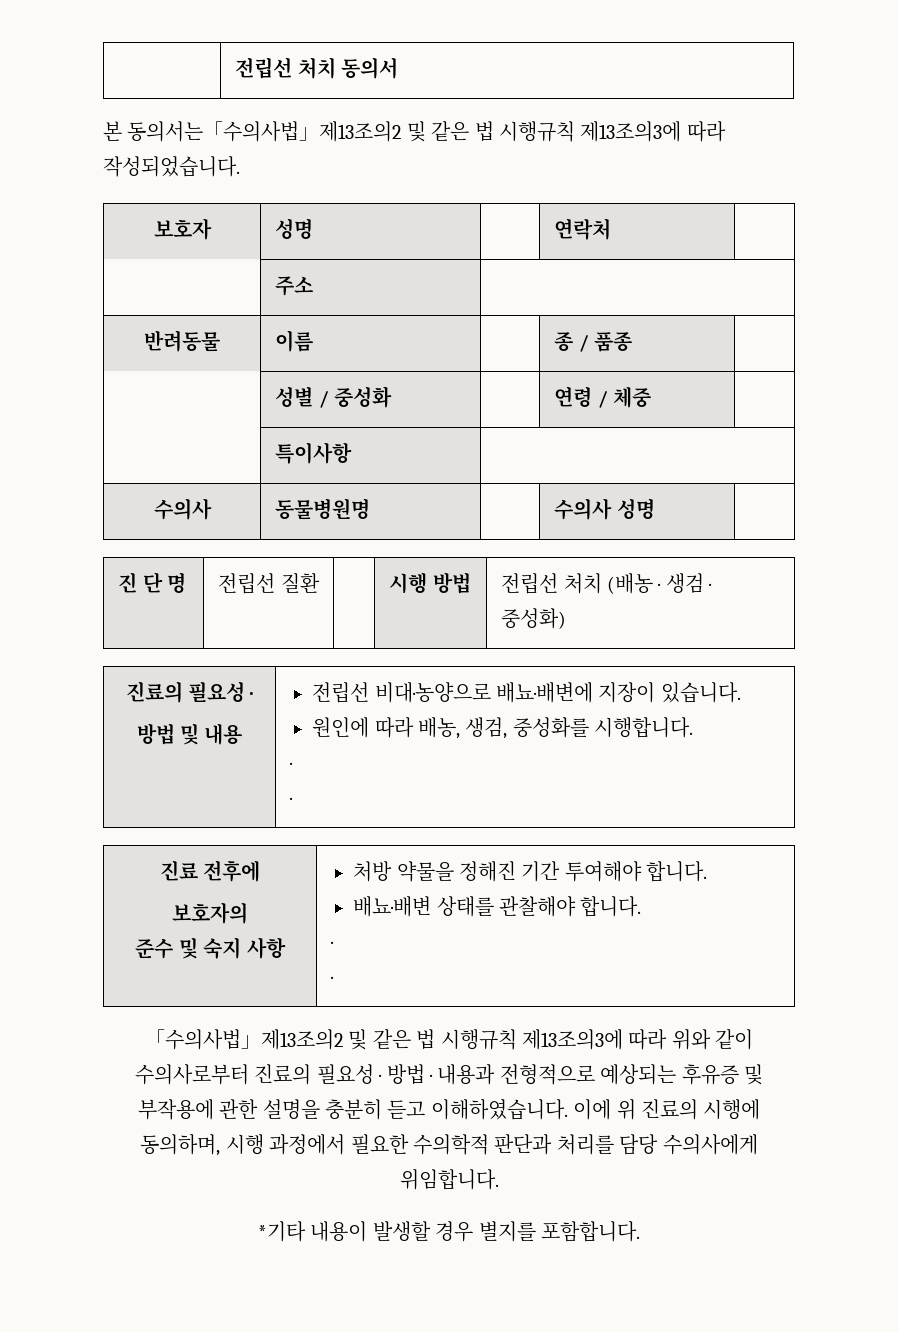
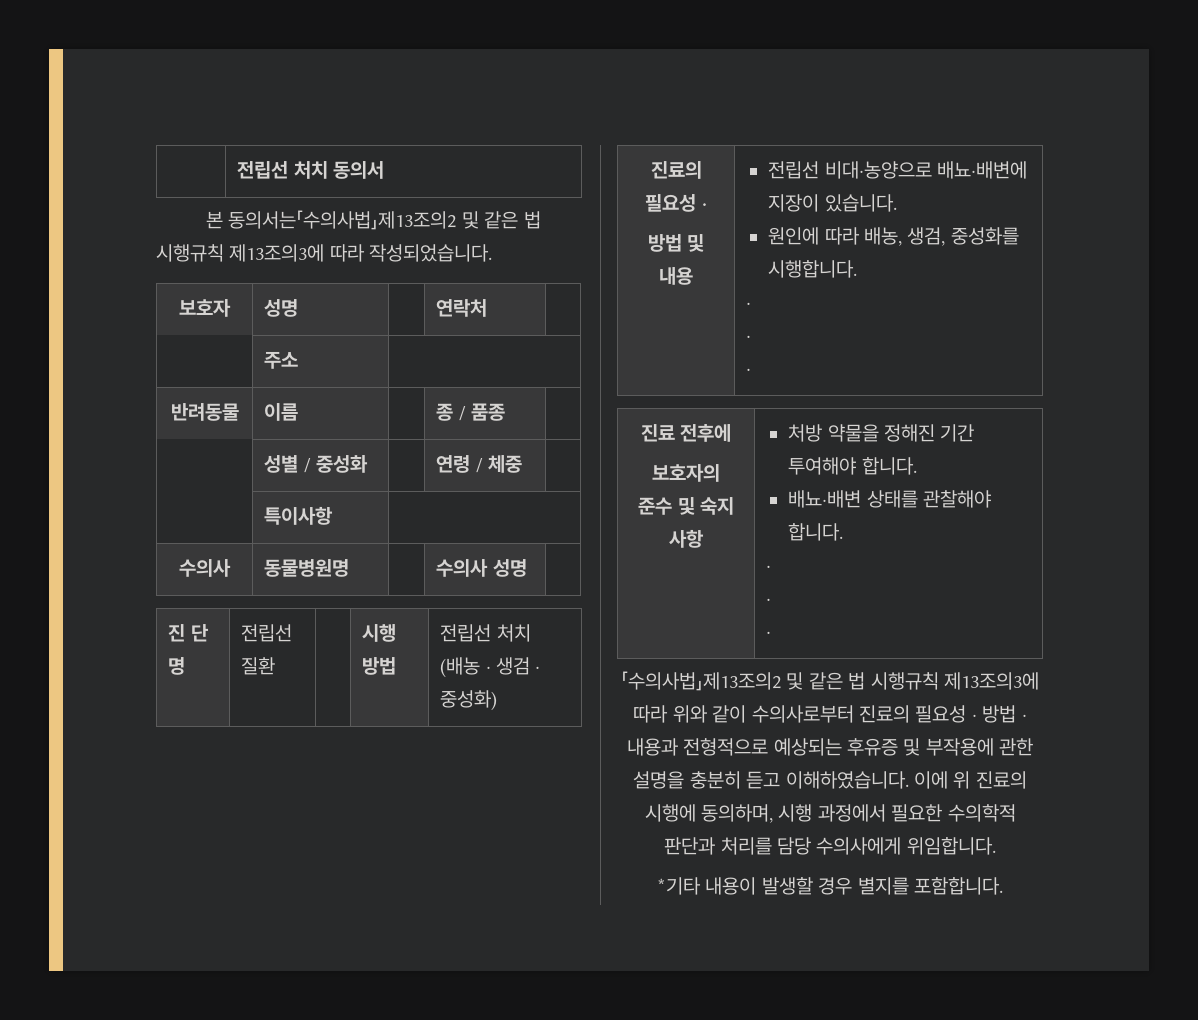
  진 단 명 | 전립선 질환 | | 시행 방법 | 전립선 처치 (배농 · 생검 · 중성화)
  진료의 필요성 ·
  방법 및 내용 | 전립선 비대·농양으로 배뇨·배변에 지장이 있습니다.
  원인에 따라 배농, 생검, 중성화를 시행합니다.
+ ·
  진료 전후에
  보호자의
  준수 및 숙지 사항 | 처방 약물을 정해진 기간 투여해야 합니다.
  배뇨·배변 상태를 관찰해야 합니다.
+ ·

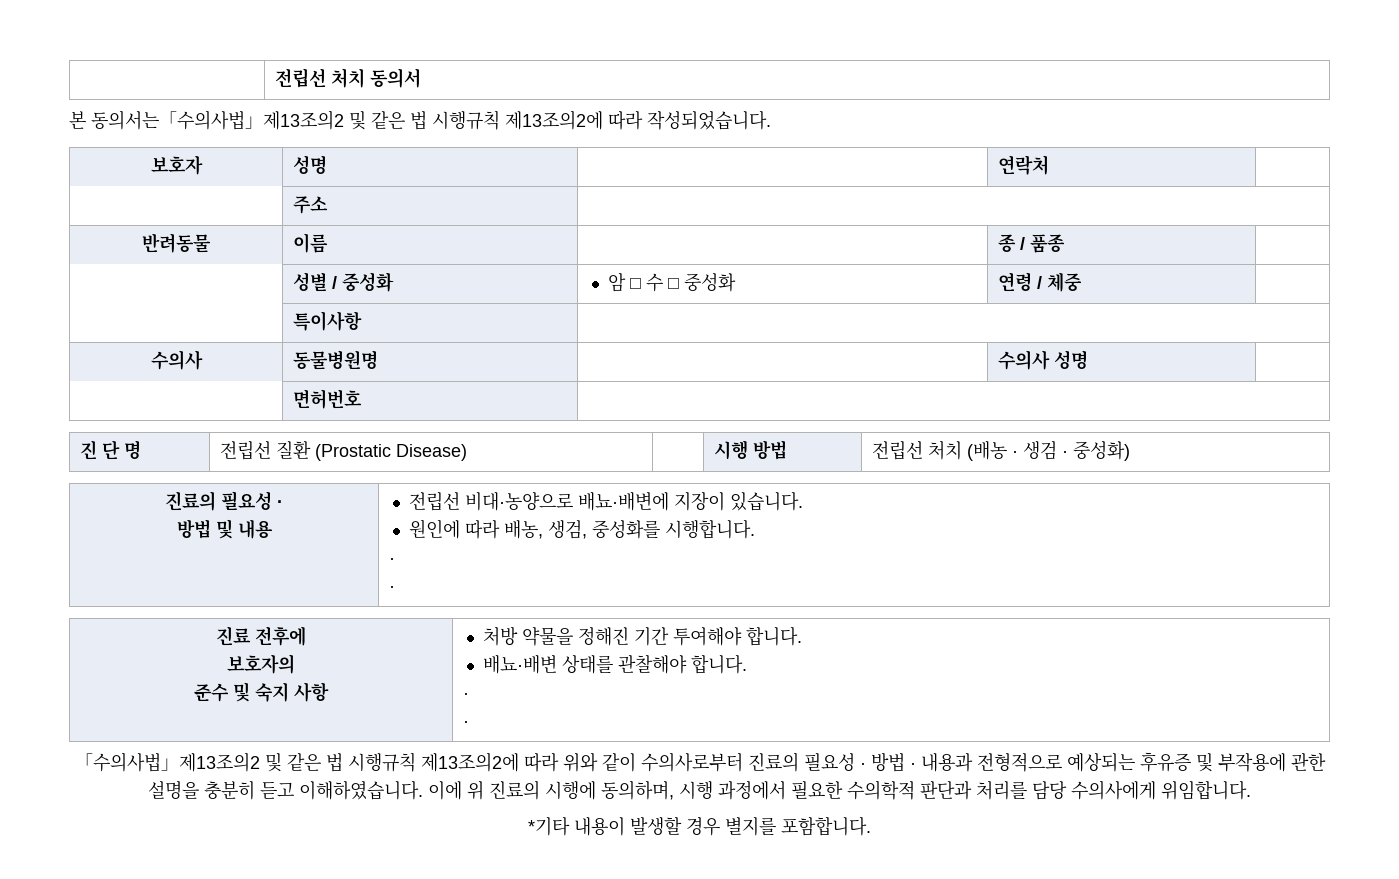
- 본 동의서는「수의사법」제13조의2 및 같은 법 시행규칙 제13조의3에 따라 작성되었습니다.
+ 본 동의서는「수의사법」제13조의2 및 같은 법 시행규칙 제13조의2에 따라 작성되었습니다.
- | 성별 / 중성화 | | 연령 / 체중 |
+ | 성별 / 중성화 | 암 □ 수 □ 중성화 | 연령 / 체중 |
+ | 면허번호 |
- 진 단 명 | 전립선 질환 | | 시행 방법 | 전립선 처치 (배농 · 생검 · 중성화)
+ 진 단 명 | 전립선 질환 (Prostatic Disease) | | 시행 방법 | 전립선 처치 (배농 · 생검 · 중성화)
  진료의 필요성 ·
  방법 및 내용 | 전립선 비대·농양으로 배뇨·배변에 지장이 있습니다.
  원인에 따라 배농, 생검, 중성화를 시행합니다.
- ·
  진료 전후에
  보호자의
  준수 및 숙지 사항 | 처방 약물을 정해진 기간 투여해야 합니다.
  배뇨·배변 상태를 관찰해야 합니다.
  ·
  ·
- ·
- 「수의사법」제13조의2 및 같은 법 시행규칙 제13조의3에 따라 위와 같이 수의사로부터 진료의 필요성 · 방법 · 내용과 전형적으로 예상되는 후유증 및 부작용에 관한 설명을 충분히 듣고 이해하였습니다.
+ 「수의사법」제13조의2 및 같은 법 시행규칙 제13조의2에 따라 위와 같이 수의사로부터 진료의 필요성 · 방법 · 내용과 전형적으로 예상되는 후유증 및 부작용에 관한 설명을 충분히 듣고 이해하였습니다.

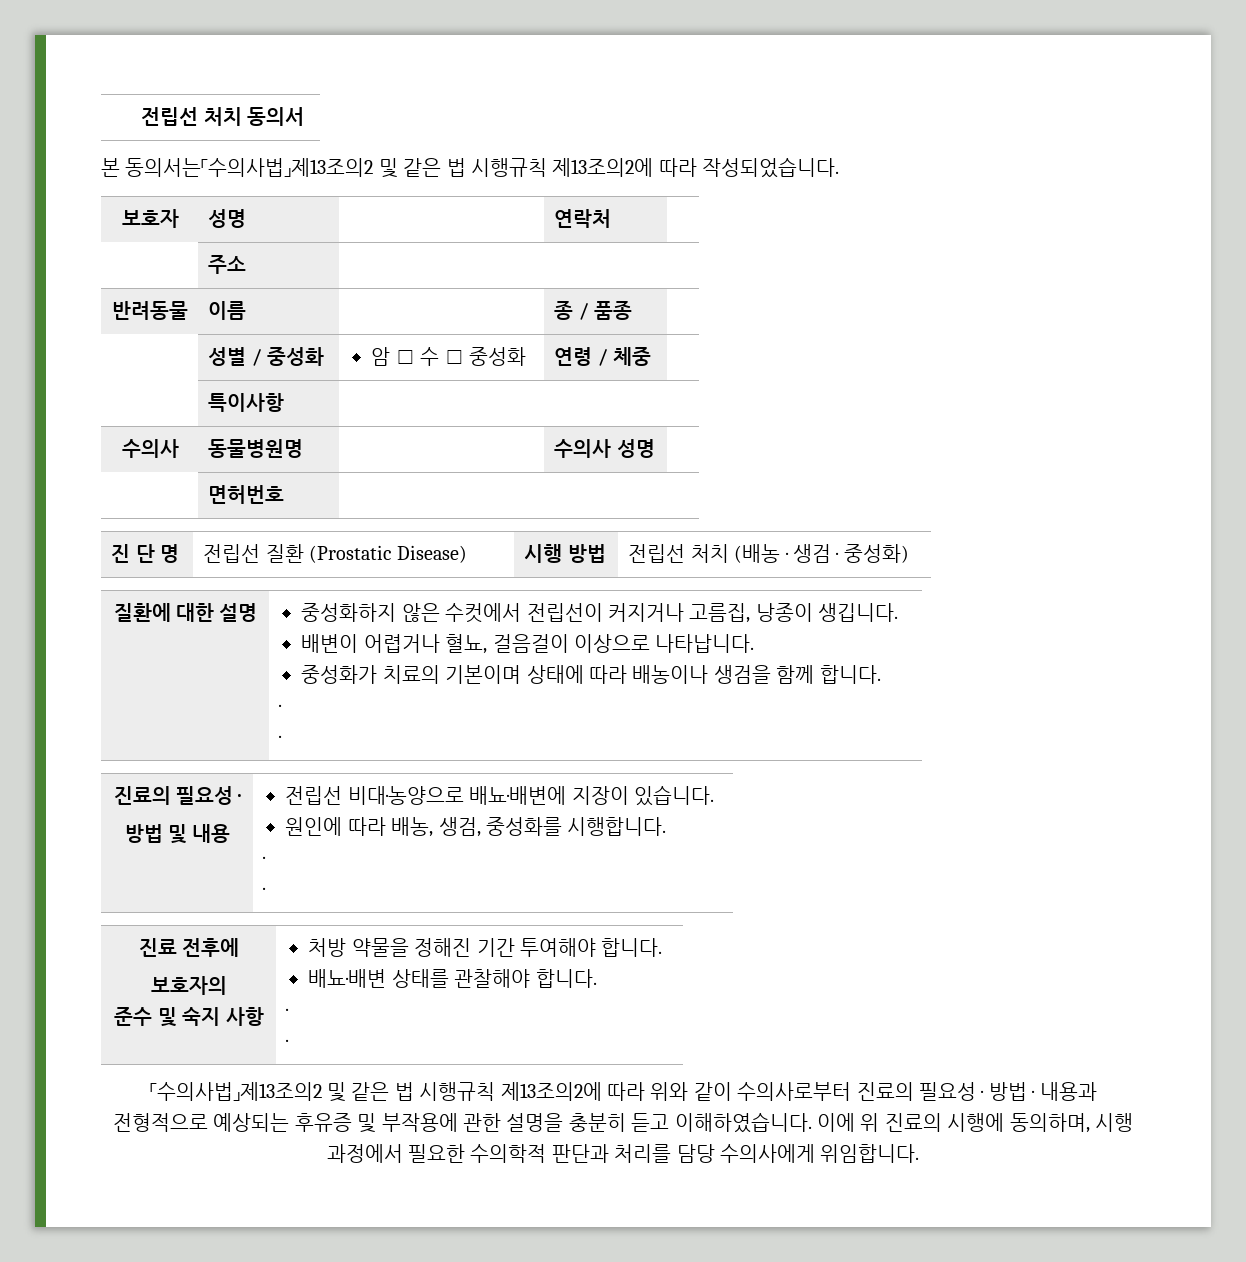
+ 질환에 대한 설명 | 중성화하지 않은 수컷에서 전립선이 커지거나 고름집, 낭종이 생깁니다.
+ 배변이 어렵거나 혈뇨, 걸음걸이 이상으로 나타납니다.
+ 중성화가 치료의 기본이며 상태에 따라 배농이나 생검을 함께 합니다.
+ ·
+ ·
- *기타 내용이 발생할 경우 별지를 포함합니다.

